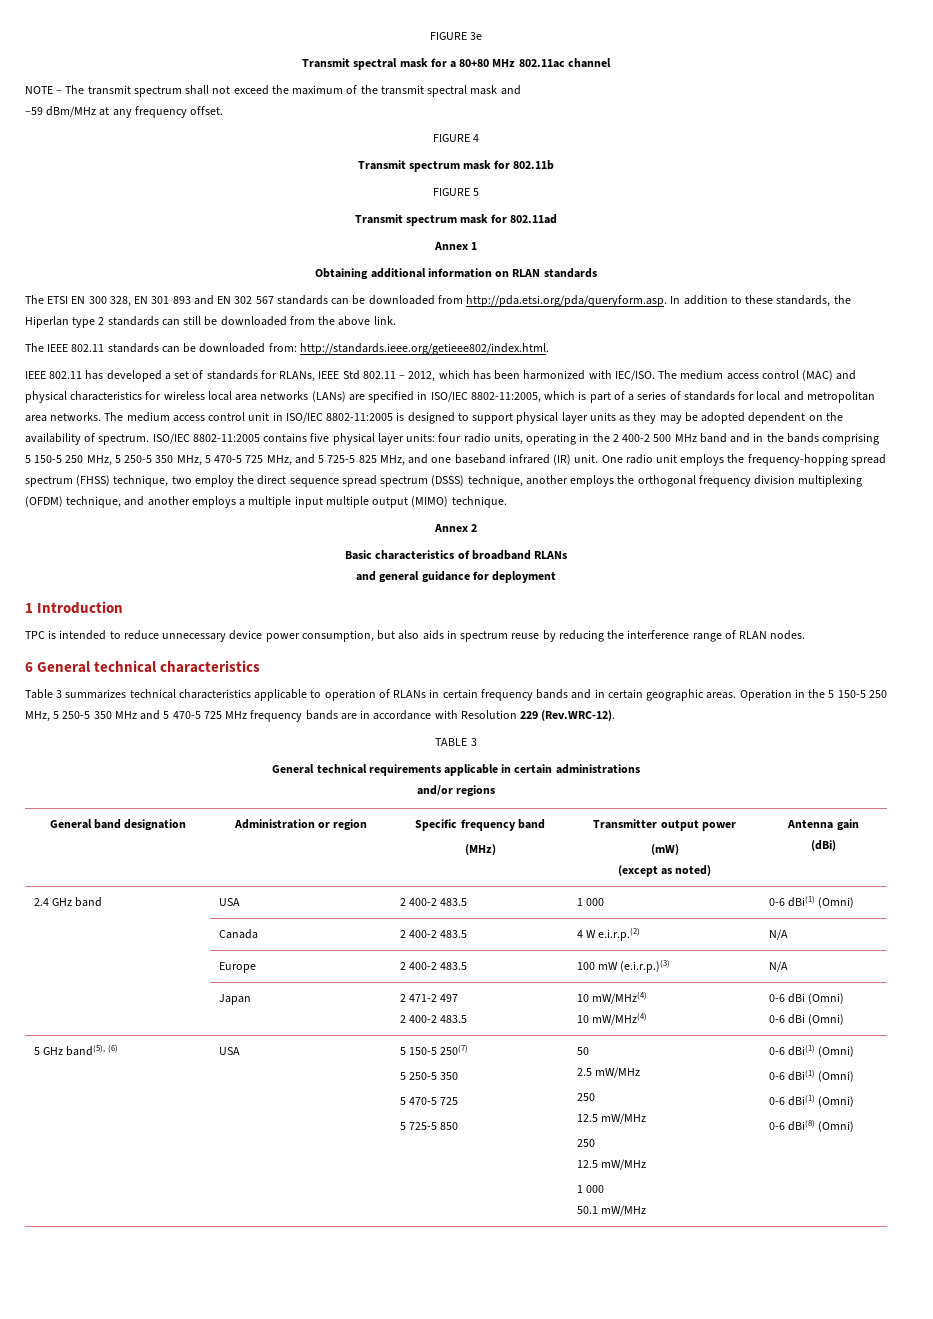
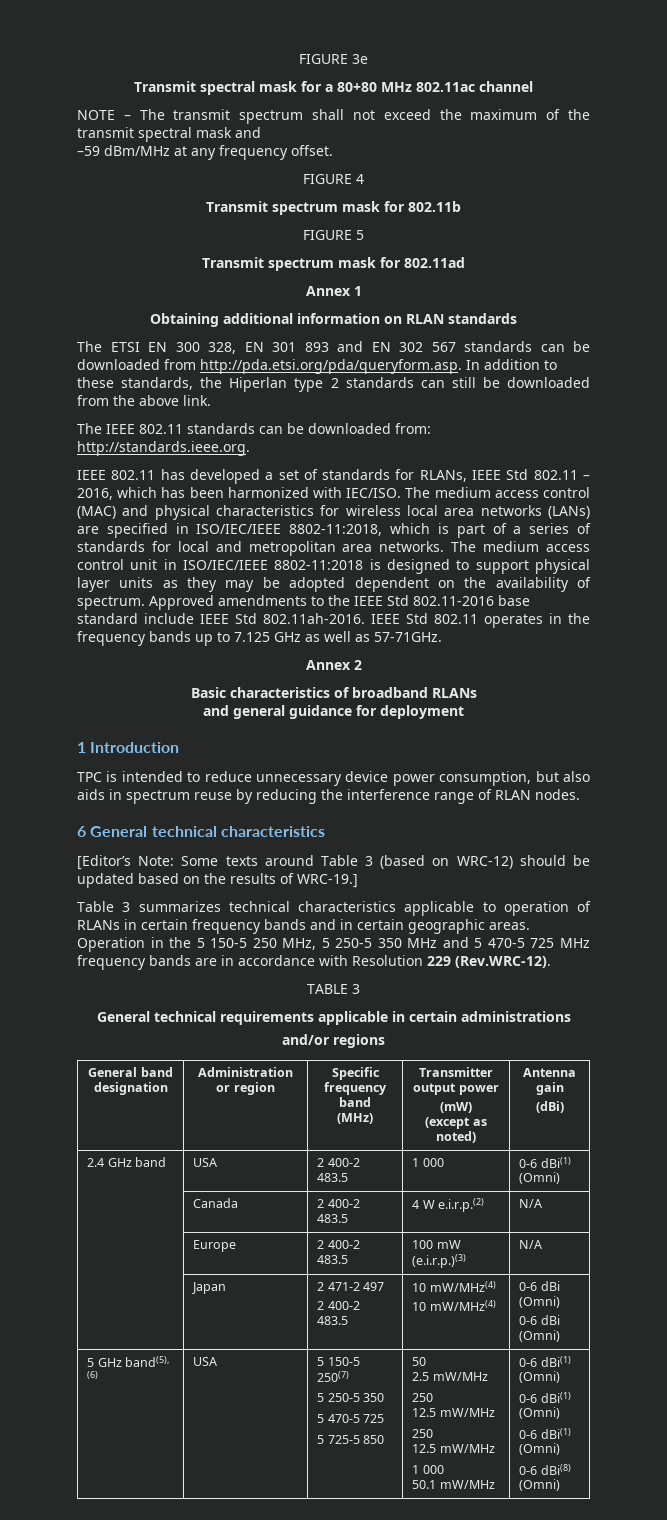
- The IEEE 802.11 standards can be downloaded from: http://standards.ieee.org/getieee802/index.html.
+ The IEEE 802.11 standards can be downloaded from: http://standards.ieee.org.
- IEEE 802.11 has developed a set of standards for RLANs, IEEE Std 802.11 – 2012, which has been harmonized with IEC/ISO.
+ IEEE 802.11 has developed a set of standards for RLANs, IEEE Std 802.11 – 2016, which has been harmonized with IEC/ISO.
- The medium access control (MAC) and physical characteristics for wireless local area networks (LANs) are specified in ISO/IEC 8802-11:2005, which is part of a series of standards for local and metropolitan area networks.
+ The medium access control (MAC) and physical characteristics for wireless local area networks (LANs) are specified in ISO/IEC/IEEE 8802-11:2018, which is part of a series of standards for local and metropolitan area networks.
- The medium access control unit in ISO/IEC 8802-11:2005 is designed to support physical layer units as they may be adopted dependent on the availability of spectrum.
+ The medium access control unit in ISO/IEC/IEEE 8802-11:2018 is designed to support physical layer units as they may be adopted dependent on the availability of spectrum.
- ISO/IEC 8802-11:2005 contains five physical layer units: four radio units, operating in the 2 400-2 500 MHz band and in the bands comprising 5 150-5 250 MHz, 5 250-5 350 MHz, 5 470-5 725 MHz, and 5 725-5 825 MHz, and one baseband infrared (IR) unit. One radio unit employs the frequency-hopping spread spectrum (FHSS) technique, two employ the direct sequence spread spectrum (DSSS) technique, another employs the orthogonal frequency division multiplexing (OFDM) technique, and another employs a multiple input multiple output (MIMO) technique.
+ Approved amendments to the IEEE Std 802.11-2016 base standard include IEEE Std 802.11ah-2016. IEEE Std 802.11 operates in the frequency bands up to 7.125 GHz as well as 57-71GHz.
+ [Editor’s Note: Some texts around Table 3 (based on WRC-12) should be updated based on the results of WRC-19.]

